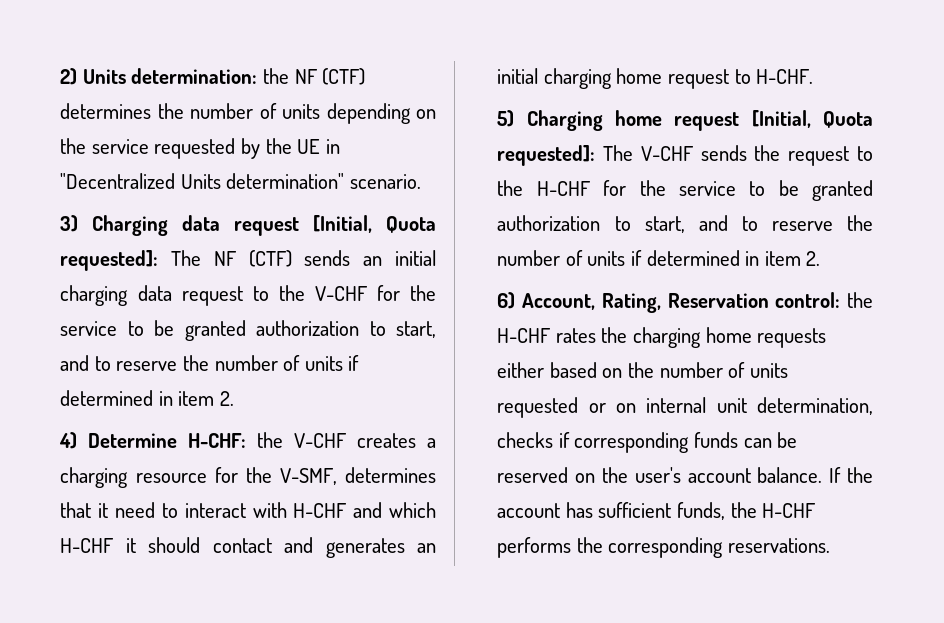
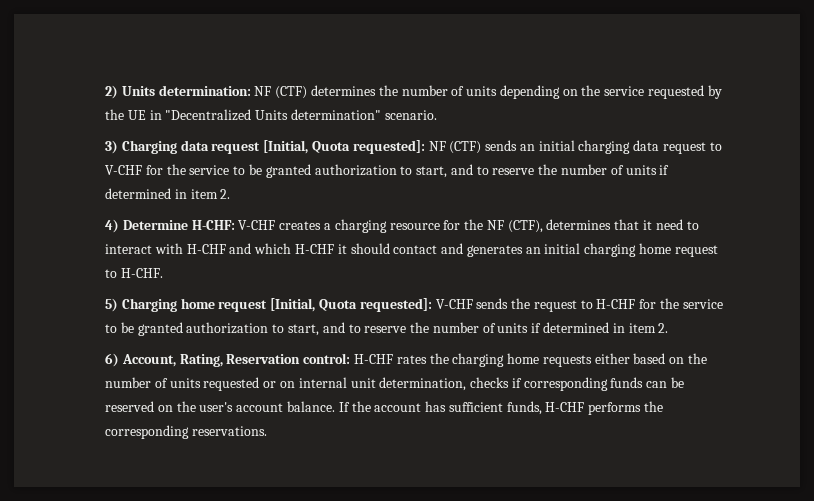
- 2) Units determination: the NF (CTF) determines the number of units depending on the service requested by the UE in "Decentralized Units determination" scenario.
+ 2) Units determination: NF (CTF) determines the number of units depending on the service requested by the UE in "Decentralized Units determination" scenario.
- 3) Charging data request [Initial, Quota requested]: The NF (CTF) sends an initial charging data request to the V-CHF for the service to be granted authorization to start, and to reserve the number of units if determined in item 2.
+ 3) Charging data request [Initial, Quota requested]: NF (CTF) sends an initial charging data request to V-CHF for the service to be granted authorization to start, and to reserve the number of units if determined in item 2.
- 4) Determine H-CHF: the V-CHF creates a charging resource for the V-SMF, determines that it need to interact with H-CHF and which H-CHF it should contact and generates an initial charging home request to H-CHF.
+ 4) Determine H-CHF: V-CHF creates a charging resource for the NF (CTF), determines that it need to interact with H-CHF and which H-CHF it should contact and generates an initial charging home request to H-CHF.
- 5) Charging home request [Initial, Quota requested]: The V-CHF sends the request to the H-CHF for the service to be granted authorization to start, and to reserve the number of units if determined in item 2.
+ 5) Charging home request [Initial, Quota requested]: V-CHF sends the request to H-CHF for the service to be granted authorization to start, and to reserve the number of units if determined in item 2.
- 6) Account, Rating, Reservation control: the H-CHF rates the charging home requests either based on the number of units requested or on internal unit determination, checks if corresponding funds can be reserved on the user's account balance.
+ 6) Account, Rating, Reservation control: H-CHF rates the charging home requests either based on the number of units requested or on internal unit determination, checks if corresponding funds can be reserved on the user's account balance.
- If the account has sufficient funds, the H-CHF performs the corresponding reservations.
+ If the account has sufficient funds, H-CHF performs the corresponding reservations.

